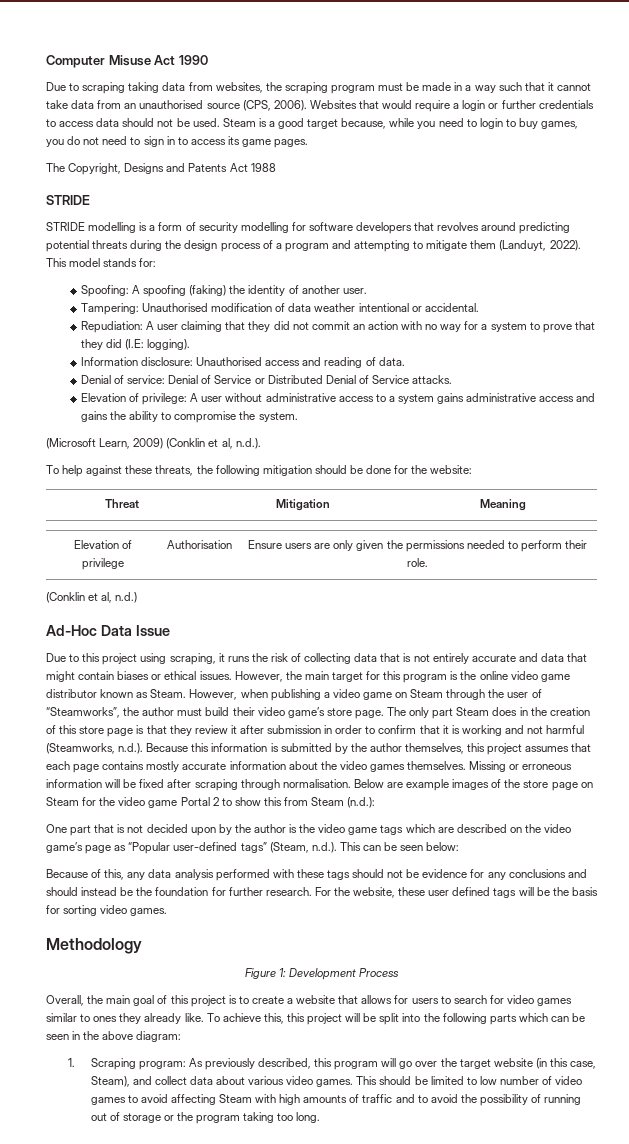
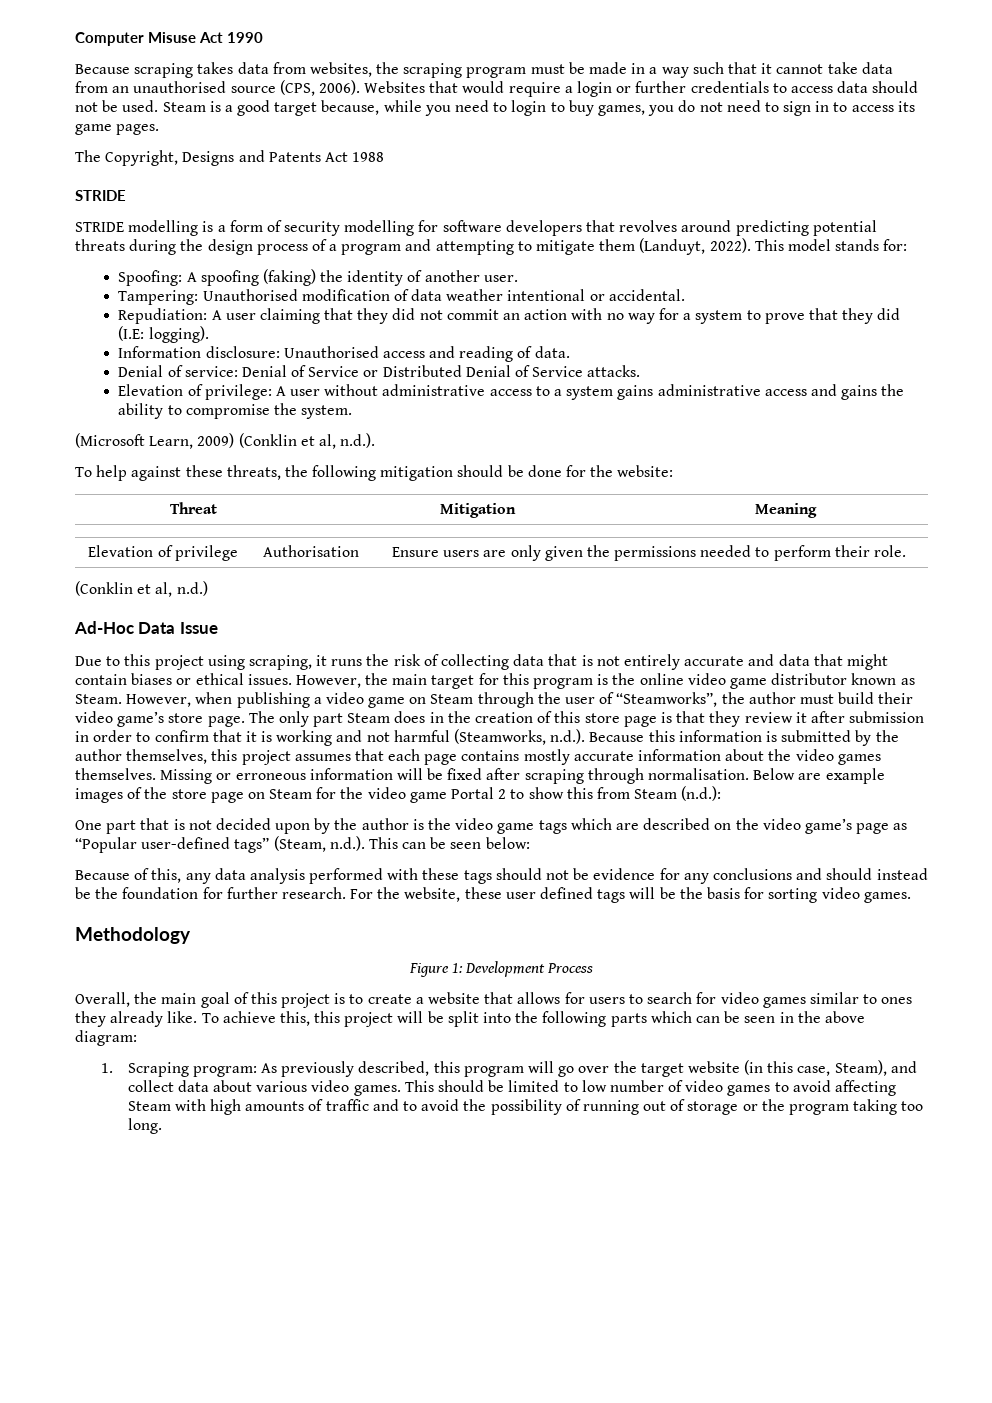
- Due to scraping taking data from websites, the scraping program must be made in a way such that it cannot take data from an unauthorised source (CPS, 2006).
+ Because scraping takes data from websites, the scraping program must be made in a way such that it cannot take data from an unauthorised source (CPS, 2006).

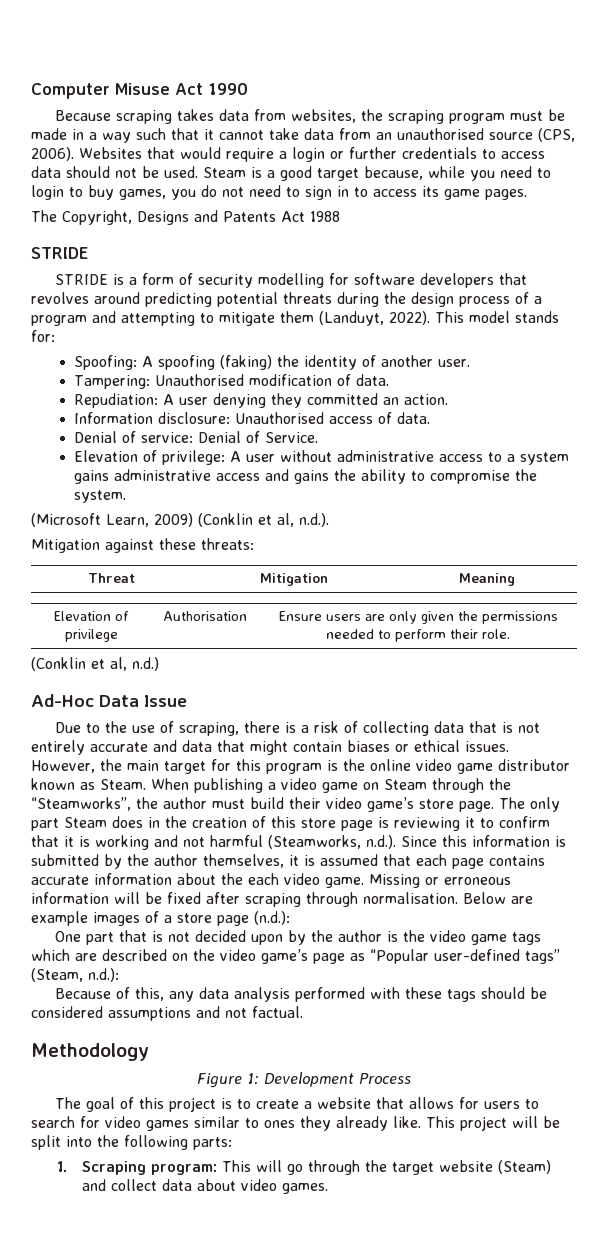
- STRIDE modelling is a form of security modelling for software developers that revolves around predicting potential threats during the design process of a program and attempting to mitigate them (Landuyt, 2022).
+ STRIDE is a form of security modelling for software developers that revolves around predicting potential threats during the design process of a program and attempting to mitigate them (Landuyt, 2022).
- Tampering: Unauthorised modification of data weather intentional or accidental.
- Repudiation: A user claiming that they did not commit an action with no way for a system to prove that they did (I.E: logging).
+ Tampering: Unauthorised modification of data.
+ Repudiation: A user denying they committed an action.
- Information disclosure: Unauthorised access and reading of data.
+ Information disclosure: Unauthorised access of data.
- Denial of service: Denial of Service or Distributed Denial of Service attacks.
+ Denial of service: Denial of Service.
- To help against these threats, the following mitigation should be done for the website:
+ Mitigation against these threats:
- Due to this project using scraping, it runs the risk of collecting data that is not entirely accurate and data that might contain biases or ethical issues.
+ Due to the use of scraping, there is a risk of collecting data that is not entirely accurate and data that might contain biases or ethical issues.
- However, when publishing a video game on Steam through the user of “Steamworks”, the author must build their video game’s store page.
+ When publishing a video game on Steam through the “Steamworks”, the author must build their video game’s store page.
- The only part Steam does in the creation of this store page is that they review it after submission in order to confirm that it is working and not harmful (Steamworks, n.d.). Because this information is submitted by the author themselves, this project assumes that each page contains mostly accurate information about the video games themselves.
+ The only part Steam does in the creation of this store page is reviewing it to confirm that it is working and not harmful (Steamworks, n.d.). Since this information is submitted by the author themselves, it is assumed that each page contains accurate information about the each video game.
- Below are example images of the store page on Steam for the video game Portal 2 to show this from Steam (n.d.):
+ Below are example images of a store page (n.d.):
- One part that is not decided upon by the author is the video game tags which are described on the video game’s page as “Popular user-defined tags” (Steam, n.d.). This can be seen below:
+ One part that is not decided upon by the author is the video game tags which are described on the video game’s page as “Popular user-defined tags” (Steam, n.d.):
- Because of this, any data analysis performed with these tags should not be evidence for any conclusions and should instead be the foundation for further research. For the website, these user defined tags will be the basis for sorting video games.
+ Because of this, any data analysis performed with these tags should be considered assumptions and not factual.
- Overall, the main goal of this project is to create a website that allows for users to search for video games similar to ones they already like.
+ The goal of this project is to create a website that allows for users to search for video games similar to ones they already like.
- To achieve this, this project will be split into the following parts which can be seen in the above diagram:
- 1. Scraping program: As previously described, this program will go over the target website (in this case, Steam), and collect data about various video games. This should be limited to low number of video games to avoid affecting Steam with high amounts of traffic and to avoid the possibility of running out of storage or the program taking too long.
+ This project will be split into the following parts:
+ 1. Scraping program: This will go through the target website (Steam) and collect data about video games.

